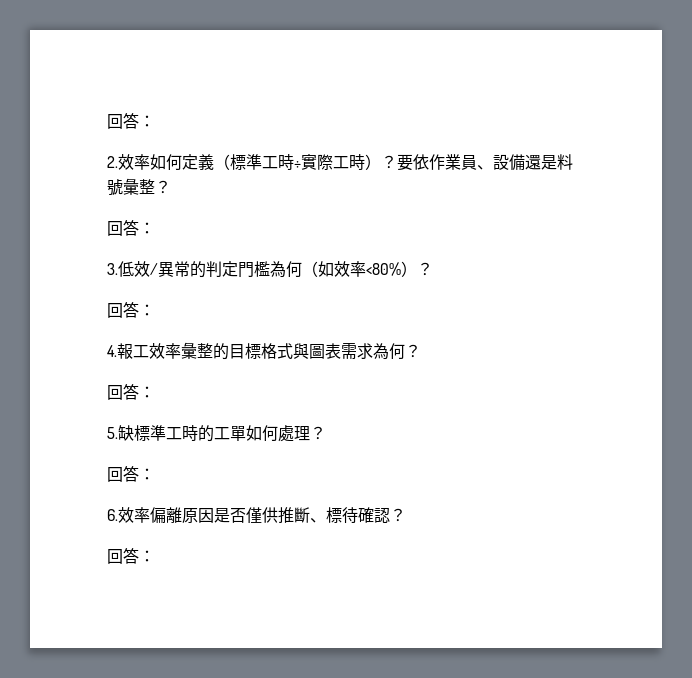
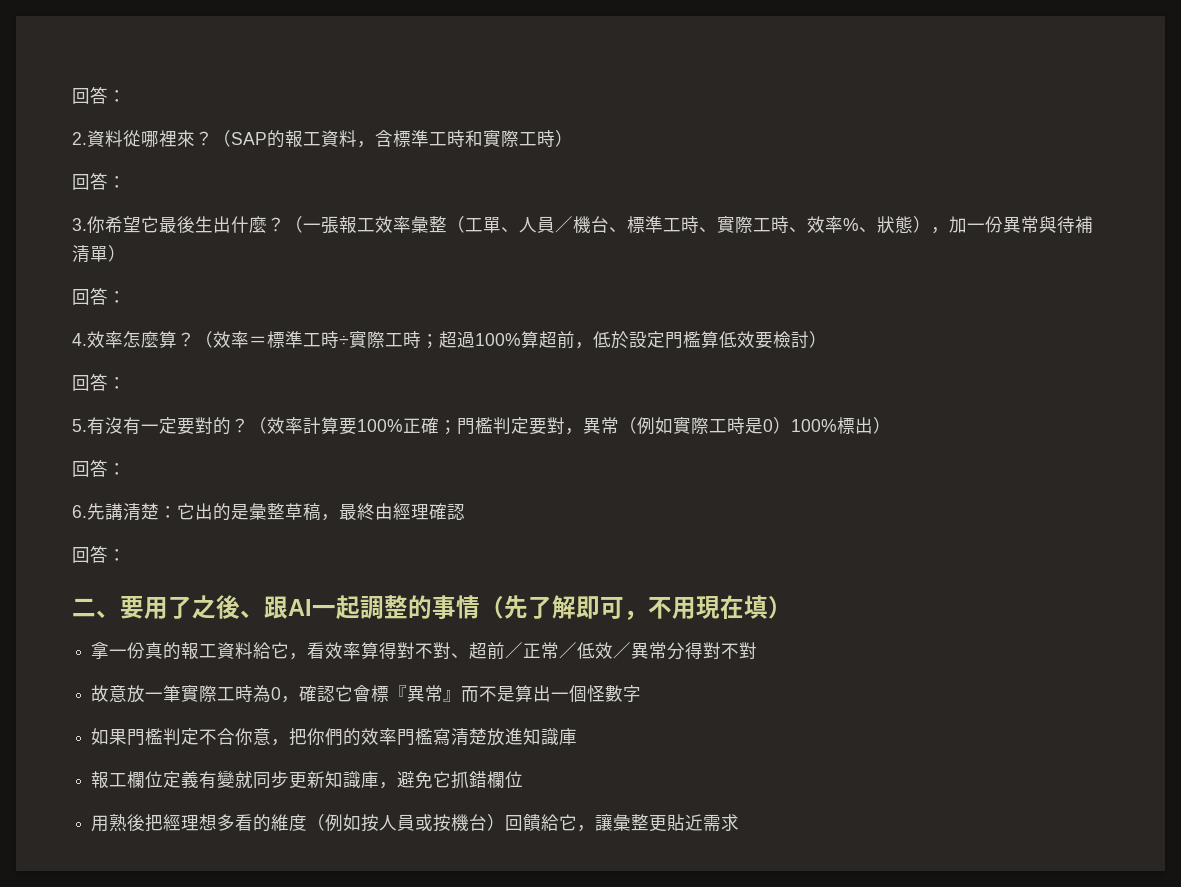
- 2.效率如何定義（標準工時÷實際工時）？要依作業員、設備還是料號彙整？
+ 2.資料從哪裡來？（SAP的報工資料，含標準工時和實際工時）
  回答：
- 3.低效/異常的判定門檻為何（如效率<80%）？
+ 3.你希望它最後生出什麼？（一張報工效率彙整（工單、人員／機台、標準工時、實際工時、效率%、狀態），加一份異常與待補清單）
  回答：
- 4.報工效率彙整的目標格式與圖表需求為何？
+ 4.效率怎麼算？（效率＝標準工時÷實際工時；超過100%算超前，低於設定門檻算低效要檢討）
  回答：
- 5.缺標準工時的工單如何處理？
+ 5.有沒有一定要對的？（效率計算要100%正確；門檻判定要對，異常（例如實際工時是0）100%標出）
  回答：
- 6.效率偏離原因是否僅供推斷、標待確認？
+ 6.先講清楚：它出的是彙整草稿，最終由經理確認
  回答：
+ 二、要用了之後、跟AI一起調整的事情（先了解即可，不用現在填）
+ 拿一份真的報工資料給它，看效率算得對不對、超前／正常／低效／異常分得對不對
+ 故意放一筆實際工時為0，確認它會標『異常』而不是算出一個怪數字
+ 如果門檻判定不合你意，把你們的效率門檻寫清楚放進知識庫
+ 報工欄位定義有變就同步更新知識庫，避免它抓錯欄位
+ 用熟後把經理想多看的維度（例如按人員或按機台）回饋給它，讓彙整更貼近需求

